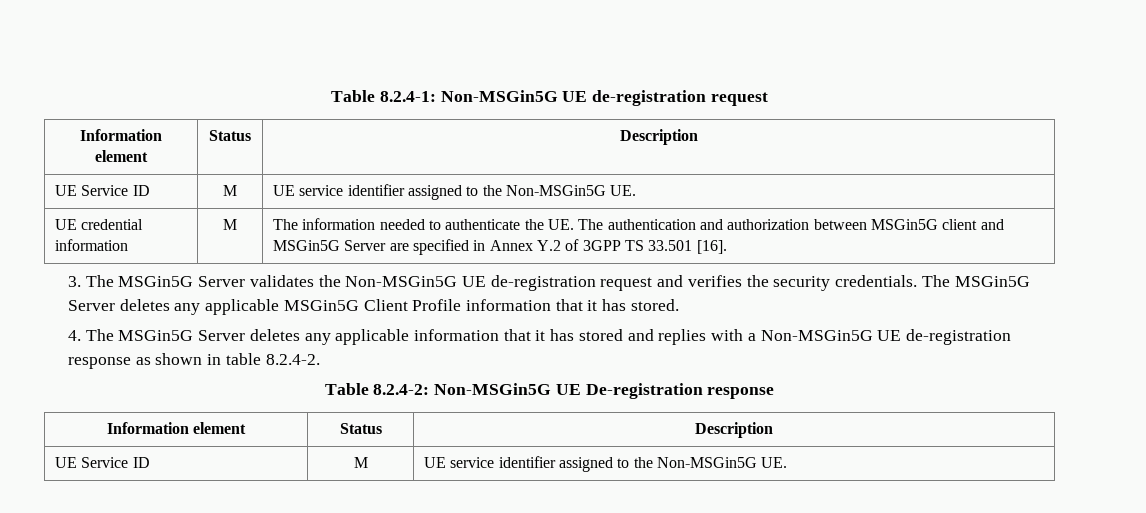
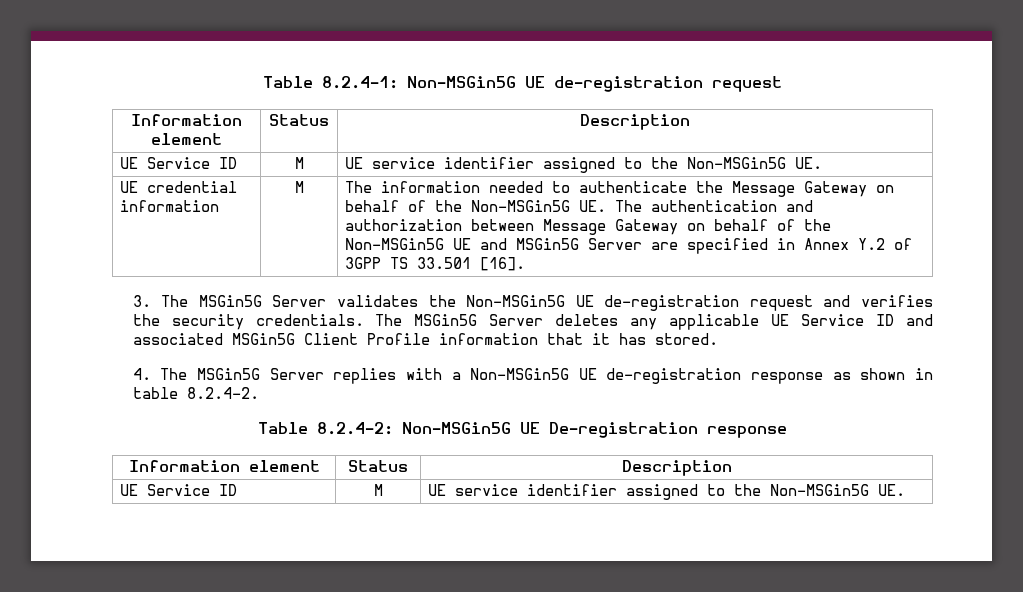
- The information needed to authenticate the UE. The authentication and authorization between MSGin5G client and MSGin5G Server are specified in Annex Y.2 of 3GPP TS 33.501 [16].
+ The information needed to authenticate the Message Gateway on behalf of the Non-MSGin5G UE. The authentication and authorization between Message Gateway on behalf of the Non-MSGin5G UE and MSGin5G Server are specified in Annex Y.2 of 3GPP TS 33.501 [16].
- The MSGin5G Server deletes any applicable MSGin5G Client Profile information that it has stored.
+ The MSGin5G Server deletes any applicable UE Service ID and associated MSGin5G Client Profile information that it has stored.
- 4. The MSGin5G Server deletes any applicable information that it has stored and replies with a Non-MSGin5G UE de-registration response as shown in table 8.2.4-2.
+ 4. The MSGin5G Server replies with a Non-MSGin5G UE de-registration response as shown in table 8.2.4-2.

